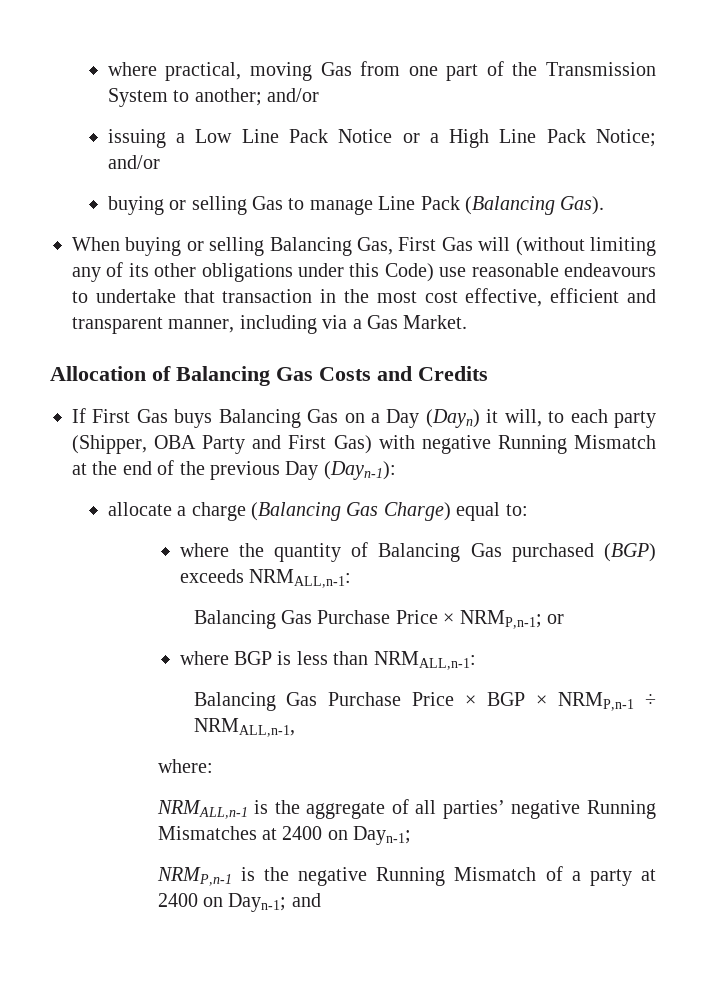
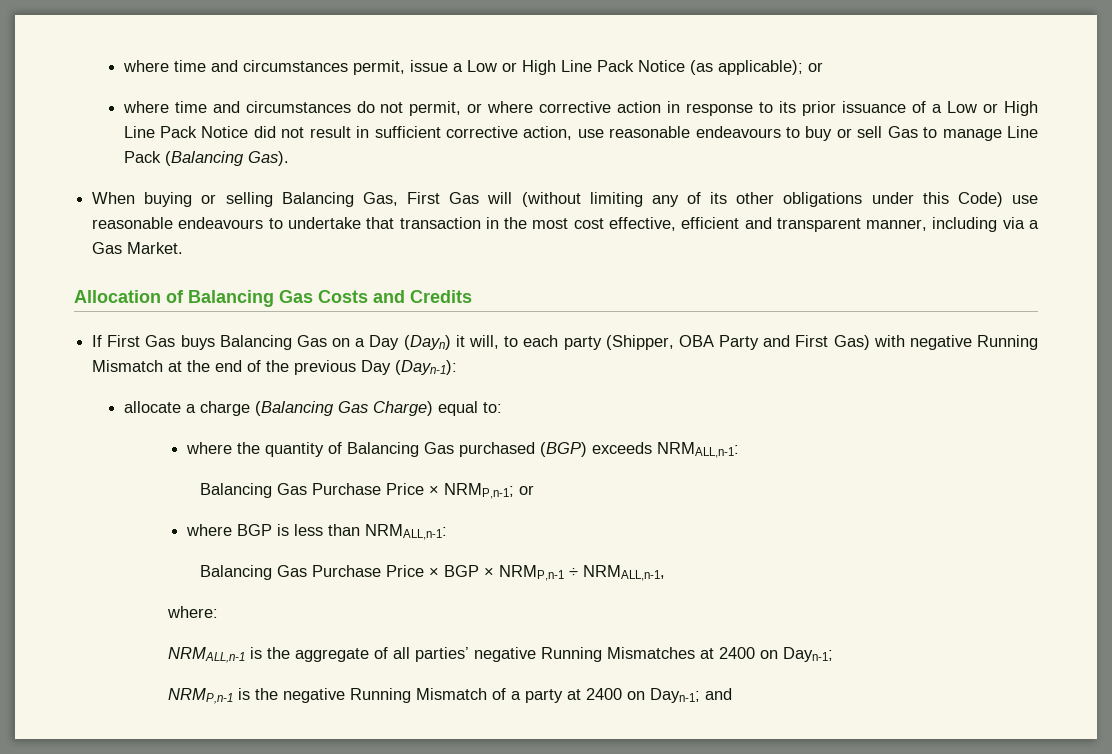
- where practical, moving Gas from one part of the Transmission System to another; and/or
- issuing a Low Line Pack Notice or a High Line Pack Notice; and/or
- buying or selling Gas to manage Line Pack (Balancing Gas).
+ where time and circumstances permit, issue a Low or High Line Pack Notice (as applicable); or
+ where time and circumstances do not permit, or where corrective action in response to its prior issuance of a Low or High Line Pack Notice did not result in sufficient corrective action, use reasonable endeavours to buy or sell Gas to manage Line Pack (Balancing Gas).

